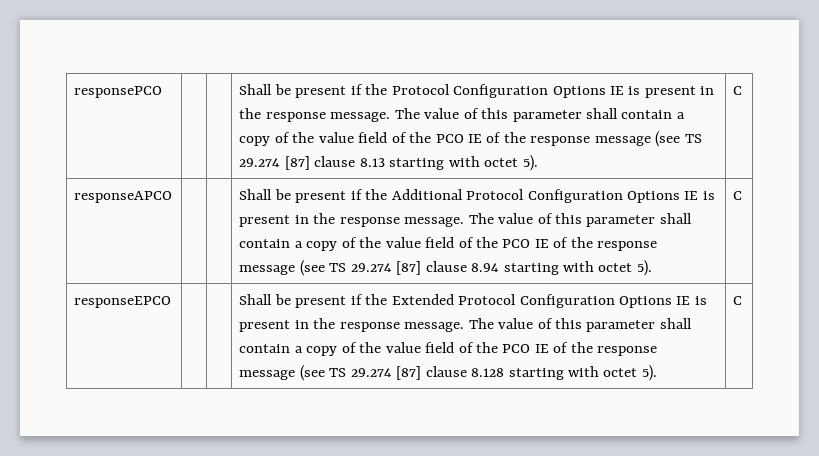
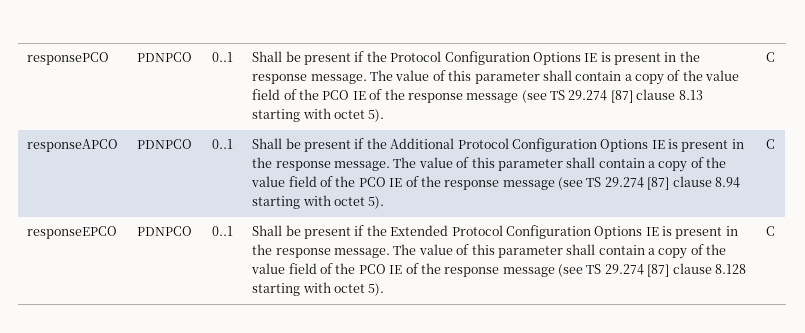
- responsePCO
+ responsePCO | PDNPCO | 0..1
- responseAPCO
+ responseAPCO | PDNPCO | 0..1
- responseEPCO
+ responseEPCO | PDNPCO | 0..1

